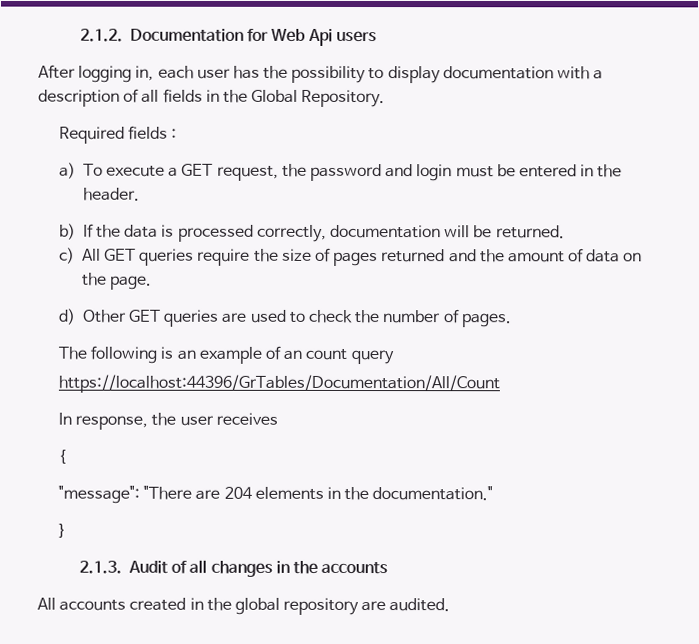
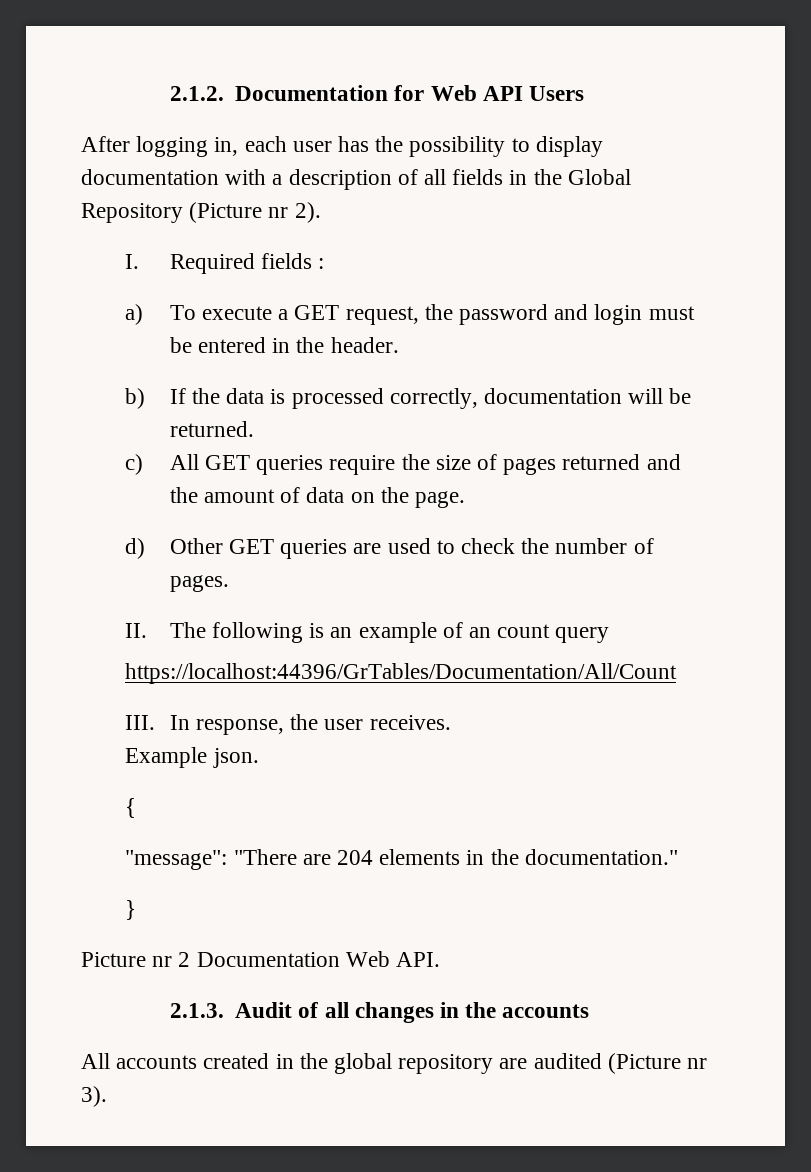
- 2.1.2. Documentation for Web Api users
+ 2.1.2. Documentation for Web API Users
- After logging in, each user has the possibility to display documentation with a description of all fields in the Global Repository.
- Required fields :
+ After logging in, each user has the possibility to display documentation with a description of all fields in the Global Repository (Picture nr 2).
+ I. Required fields :
- The following is an example of an count query
+ II. The following is an example of an count query
- In response, the user receives
+ III. In response, the user receives.
+ Example json.
+ Picture nr 2 Documentation Web API.
- All accounts created in the global repository are audited.
+ All accounts created in the global repository are audited (Picture nr 3).

